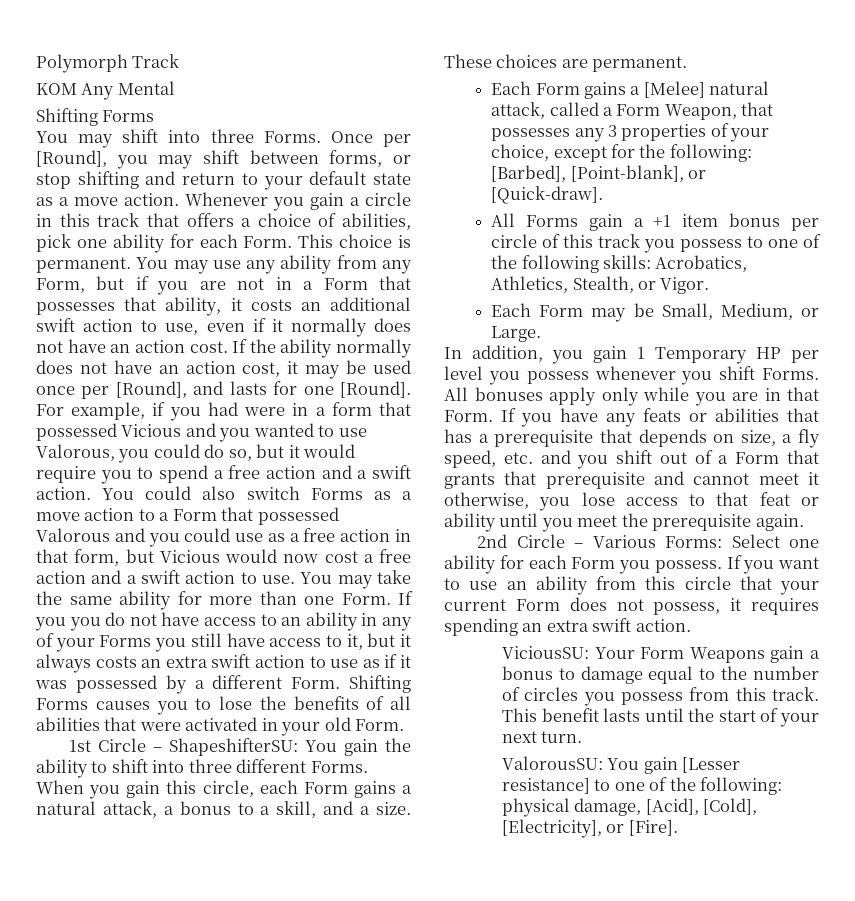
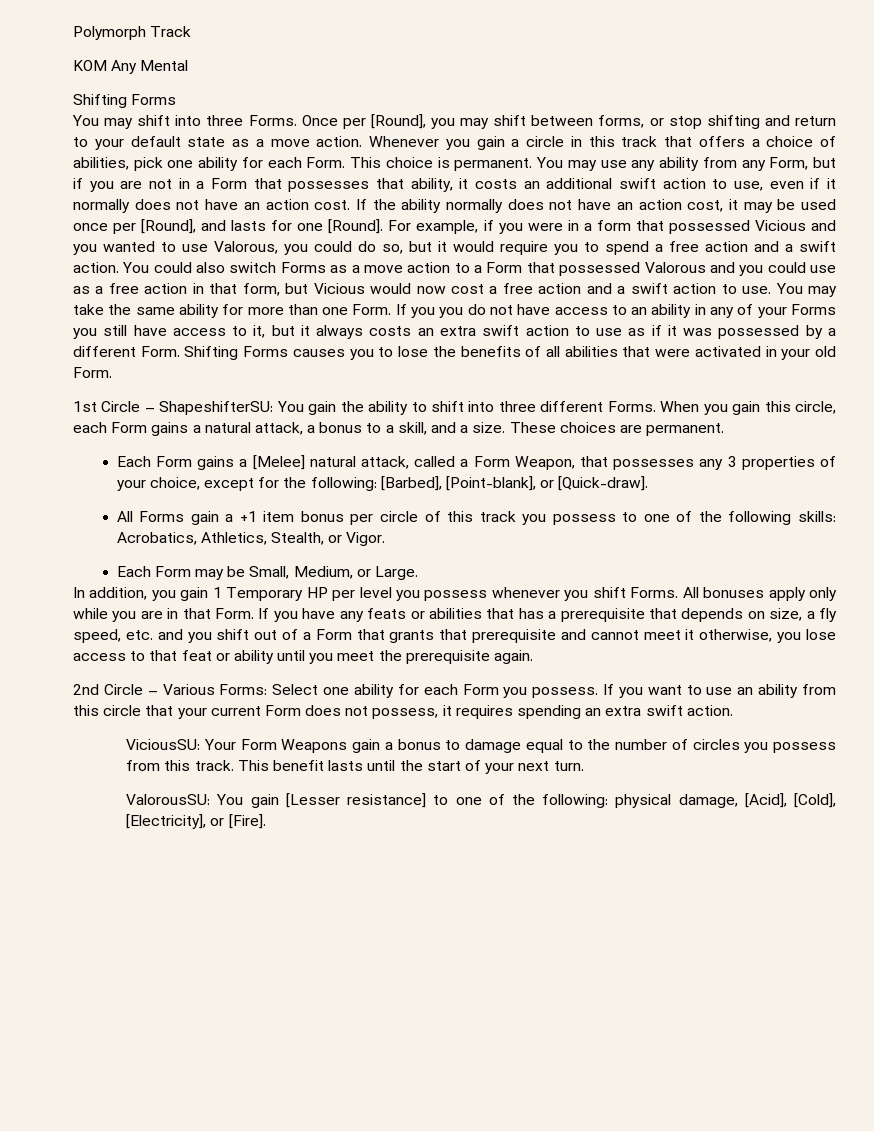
- For example, if you had were in a form that possessed Vicious and you wanted to use Valorous, you could do so, but it would require you to spend a free action and a swift action.
+ For example, if you were in a form that possessed Vicious and you wanted to use Valorous, you could do so, but it would require you to spend a free action and a swift action.

